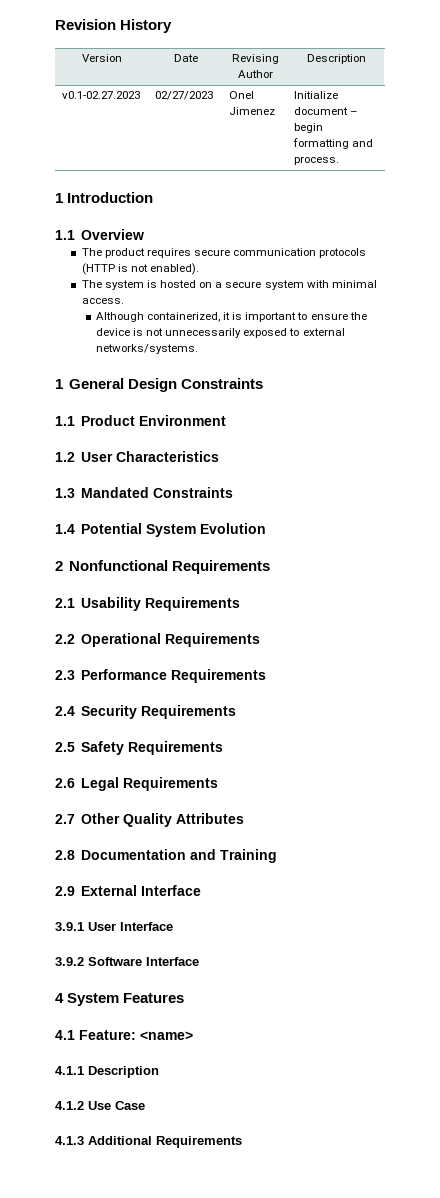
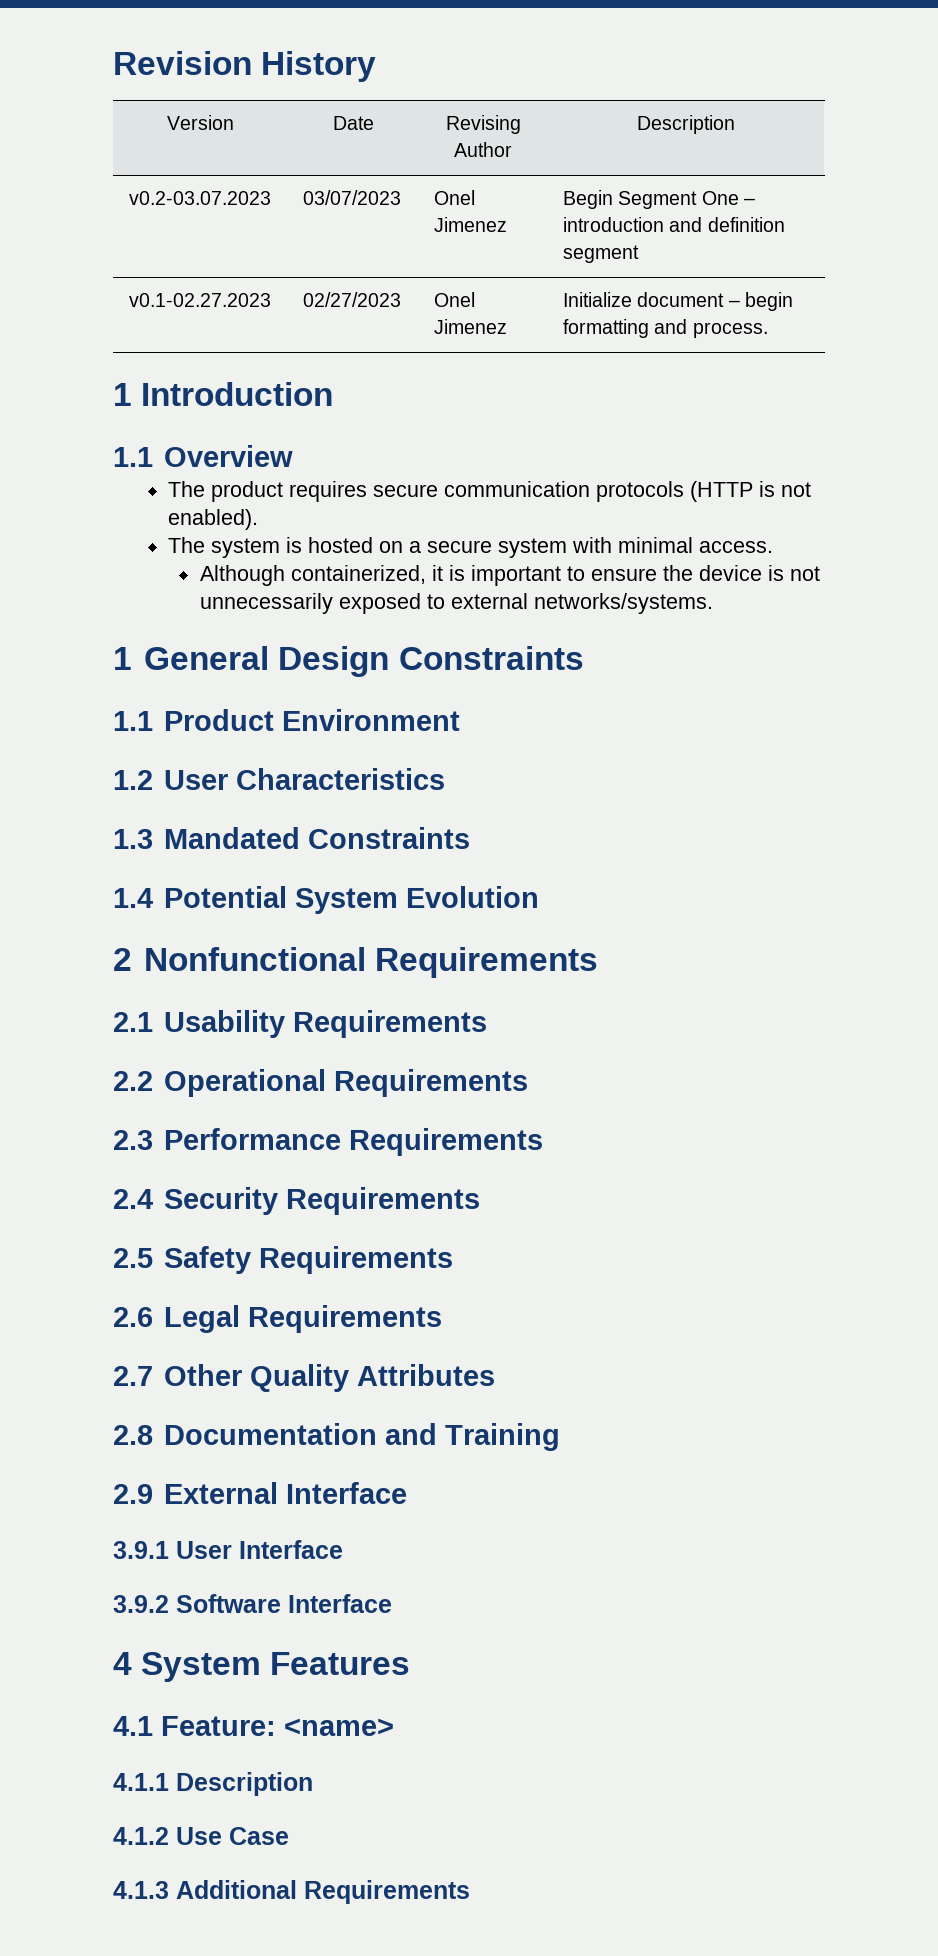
+ v0.2-03.07.2023 | 03/07/2023 | Onel Jimenez | Begin Segment One – introduction and definition segment

